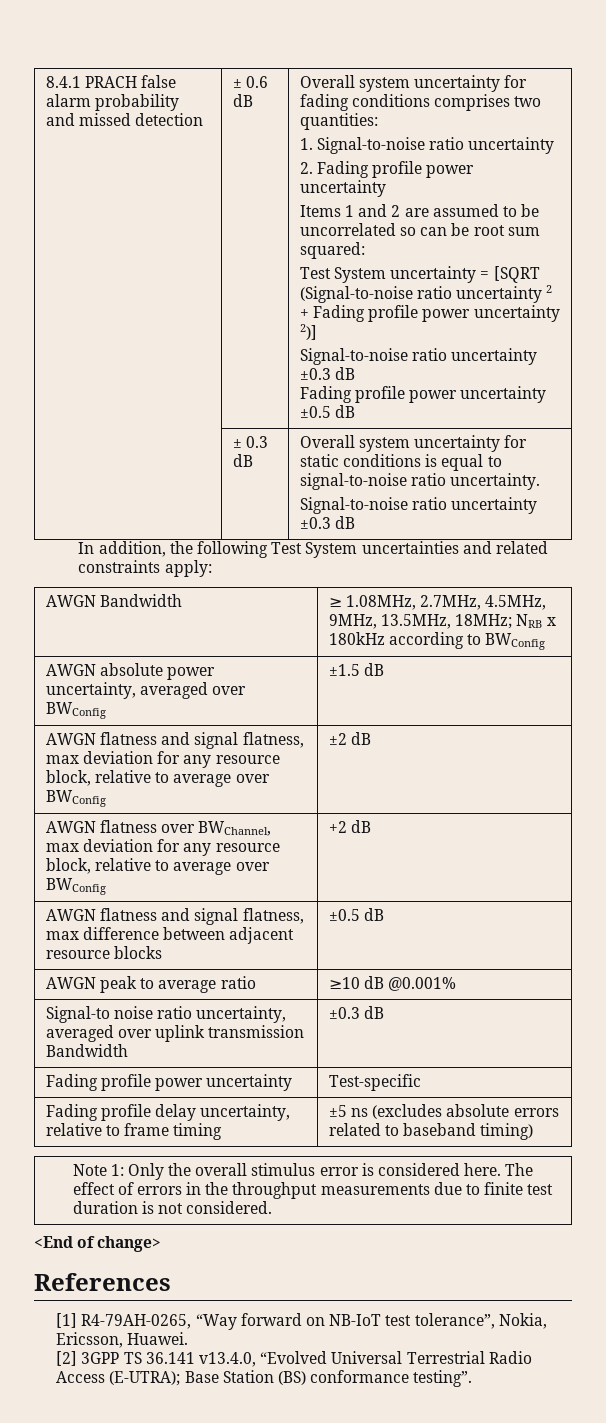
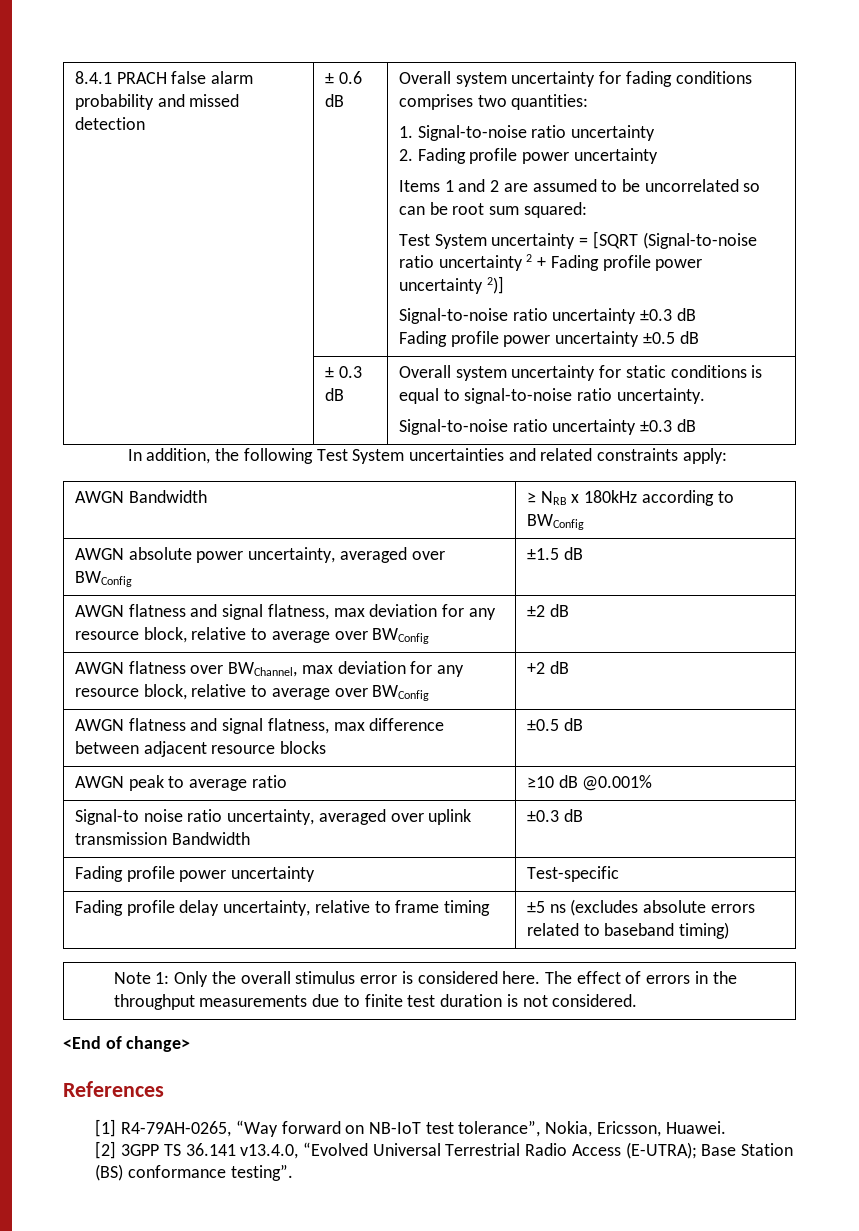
- AWGN Bandwidth | ≥ 1.08MHz, 2.7MHz, 4.5MHz, 9MHz, 13.5MHz, 18MHz; NRB x 180kHz according to BWConfig
+ AWGN Bandwidth | ≥ NRB x 180kHz according to BWConfig

